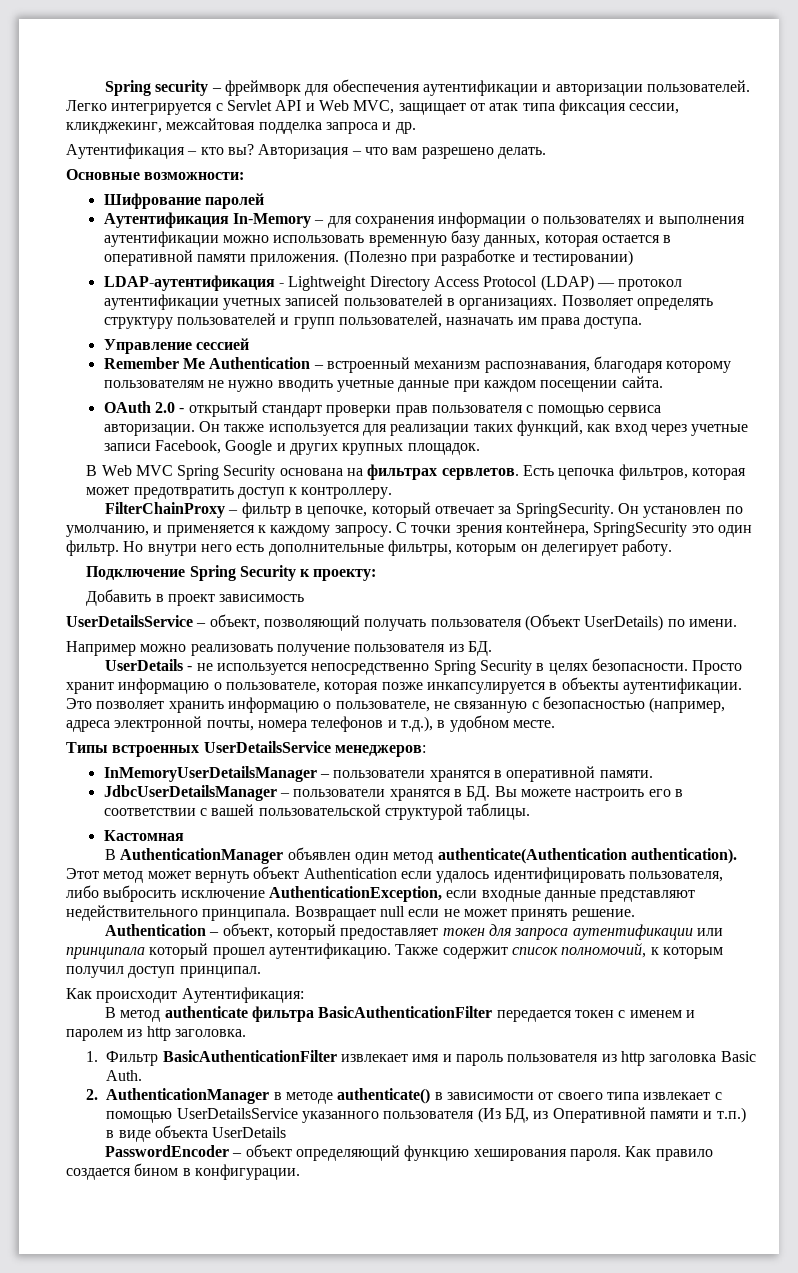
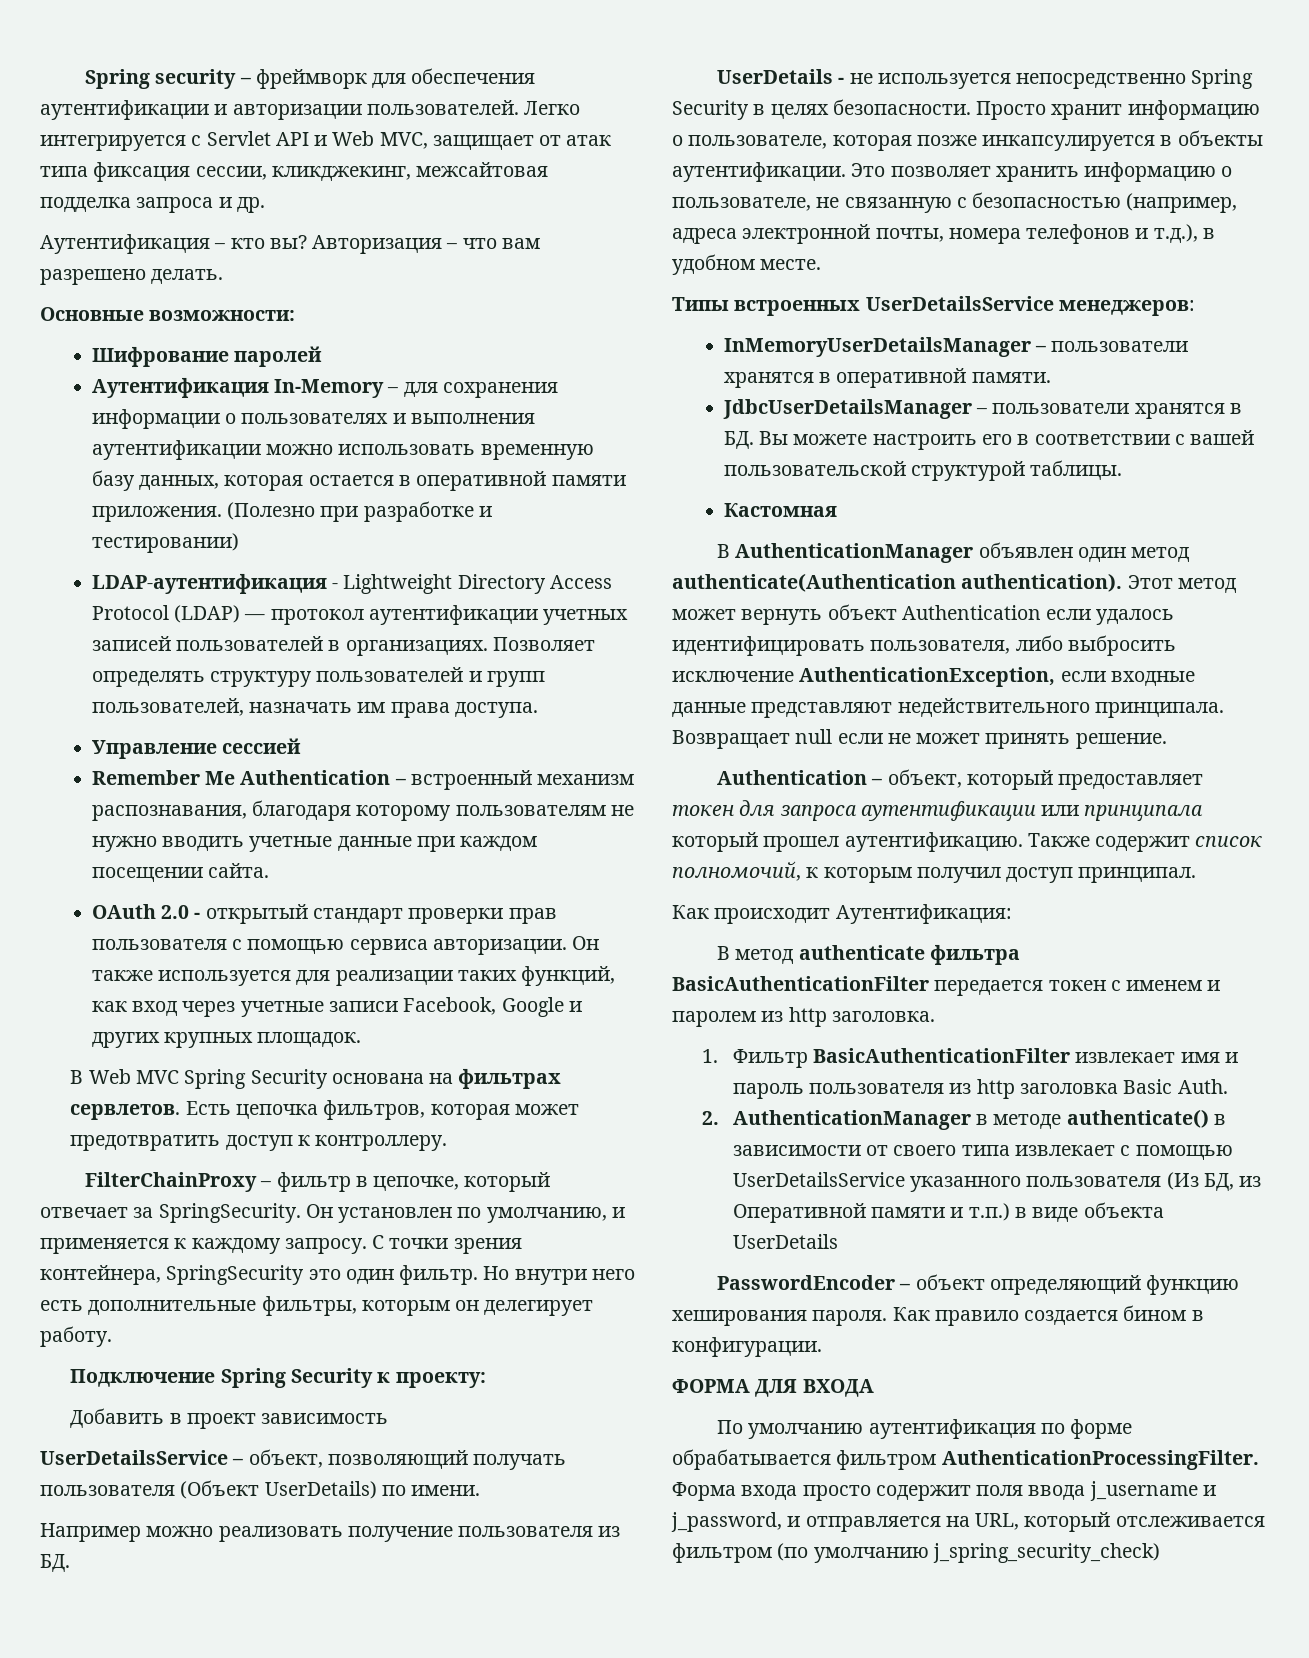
+ ФОРМА ДЛЯ ВХОДА
+ По умолчанию аутентификация по форме обрабатывается фильтром AuthenticationProcessingFilter. Форма входа просто содержит поля ввода j_username и j_password, и отправляется на URL, который отслеживается фильтром (по умолчанию j_spring_security_check)

